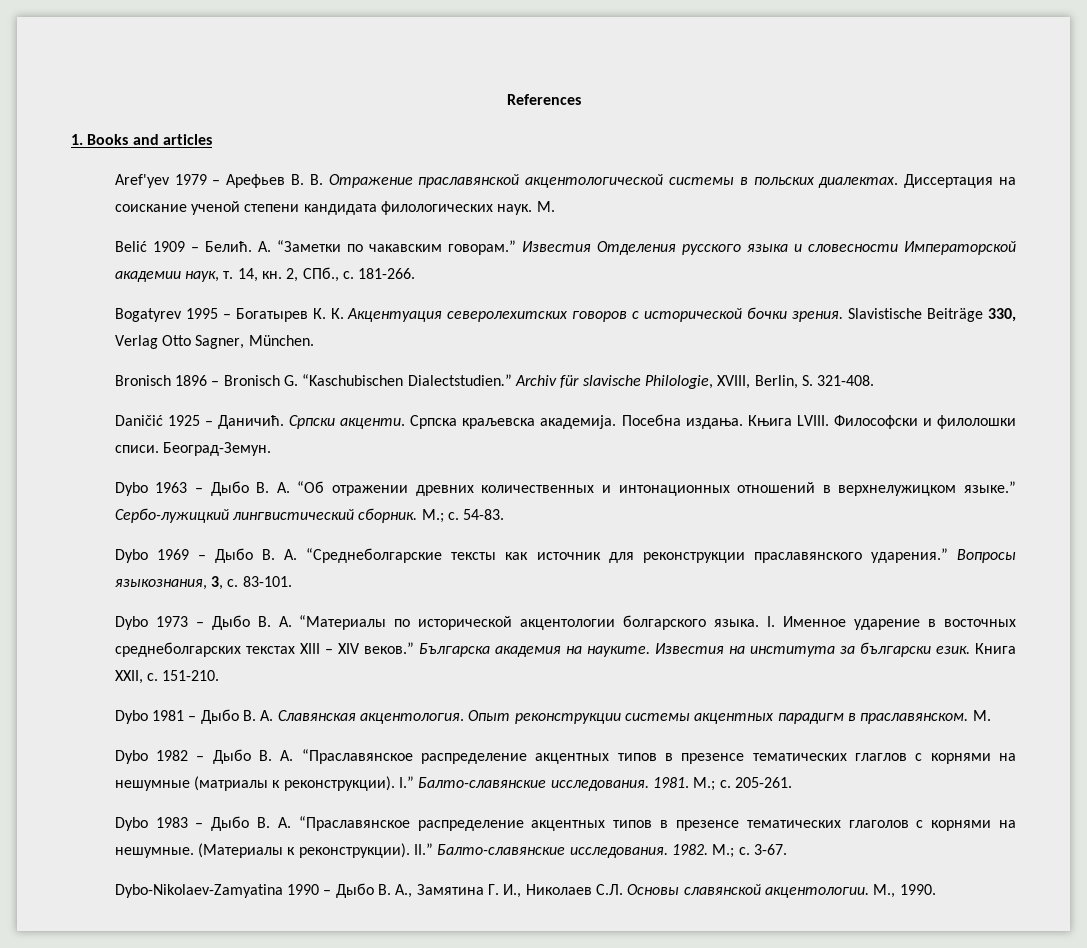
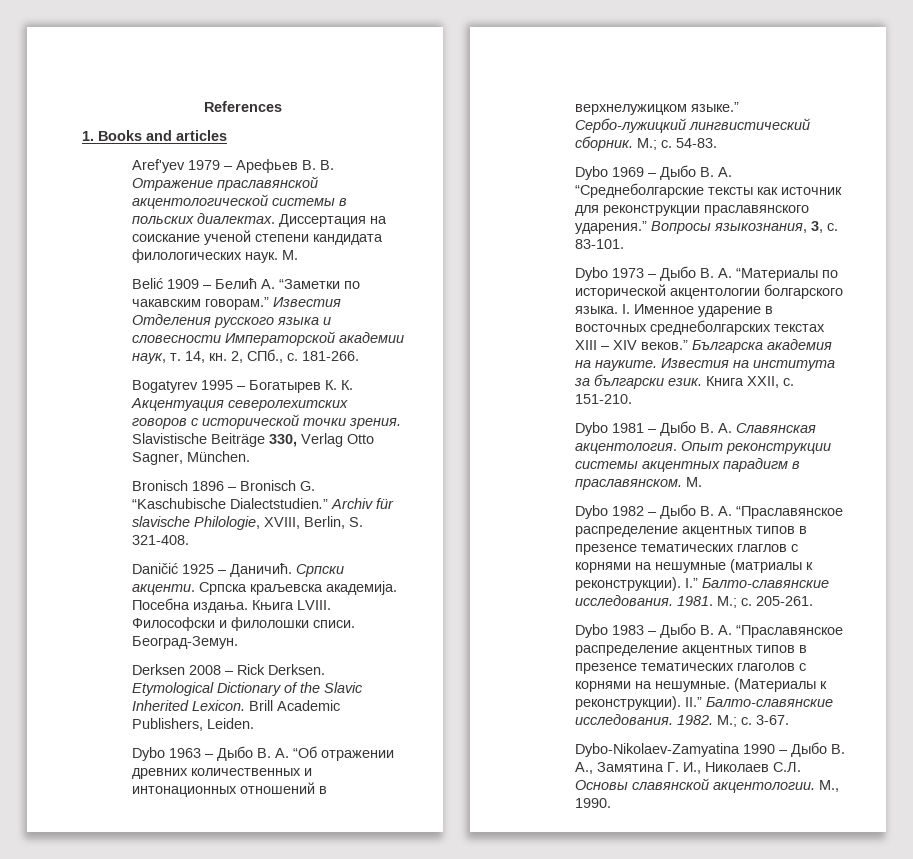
- Belić 1909 – Белић. А. “Заметки по чакавским говорам.”
+ Belić 1909 – Белић А. “Заметки по чакавским говорам.”
- Bogatyrev 1995 – Богатырев К. К. Акцентуация северолехитских говоров с исторической бочки зрения.
+ Bogatyrev 1995 – Богатырев К. К. Акцентуация северолехитских говоров с исторической точки зрения.
- Bronisch 1896 – Bronisch G. “Kaschubischen Dialectstudien.”
+ Bronisch 1896 – Bronisch G. “Kaschubische Dialectstudien.”
+ Derksen 2008 – Rick Derksen. Etymological Dictionary of the Slavic Inherited Lexicon. Brill Academic Publishers, Leiden.

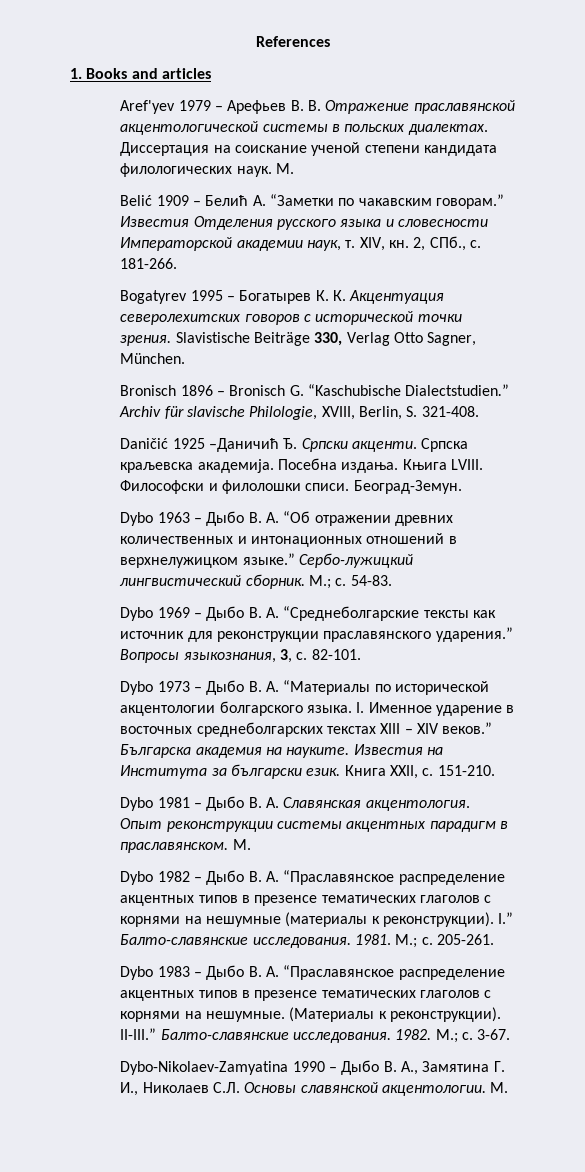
- Известия Отделения русского языка и словесности Императорской академии наук, т. 14, кн.
+ Известия Отделения русского языка и словесности Императорской академии наук, т. XIV, кн.
- Daničić 1925 – Даничић. Српски акценти.
+ Daničić 1925 –Даничић Ђ. Српски акценти.
- Derksen 2008 – Rick Derksen. Etymological Dictionary of the Slavic Inherited Lexicon. Brill Academic Publishers, Leiden.
- 83-101.
+ 82-101.
- Известия на института за български език.
+ Известия на Института за български език.
- Dybo 1982 – Дыбо В. А. “Праславянское распределение акцентных типов в презенсе тематических глаглов с корнями на нешумные (матриалы к реконструкции).
+ Dybo 1982 – Дыбо В. А. “Праславянское распределение акцентных типов в презенсе тематических глаголов с корнями на нешумные (материалы к реконструкции).
- II.” Балто-славянские исследования.
+ II-III.” Балто-славянские исследования.
- Dybo-Nikolaev-Zamyatina 1990 – Дыбо В. А., Замятина Г. И., Николаев С.Л. Основы славянской акцентологии. М., 1990.
+ Dybo-Nikolaev-Zamyatina 1990 – Дыбо В. А., Замятина Г. И., Николаев С.Л. Основы славянской акцентологии. М.

